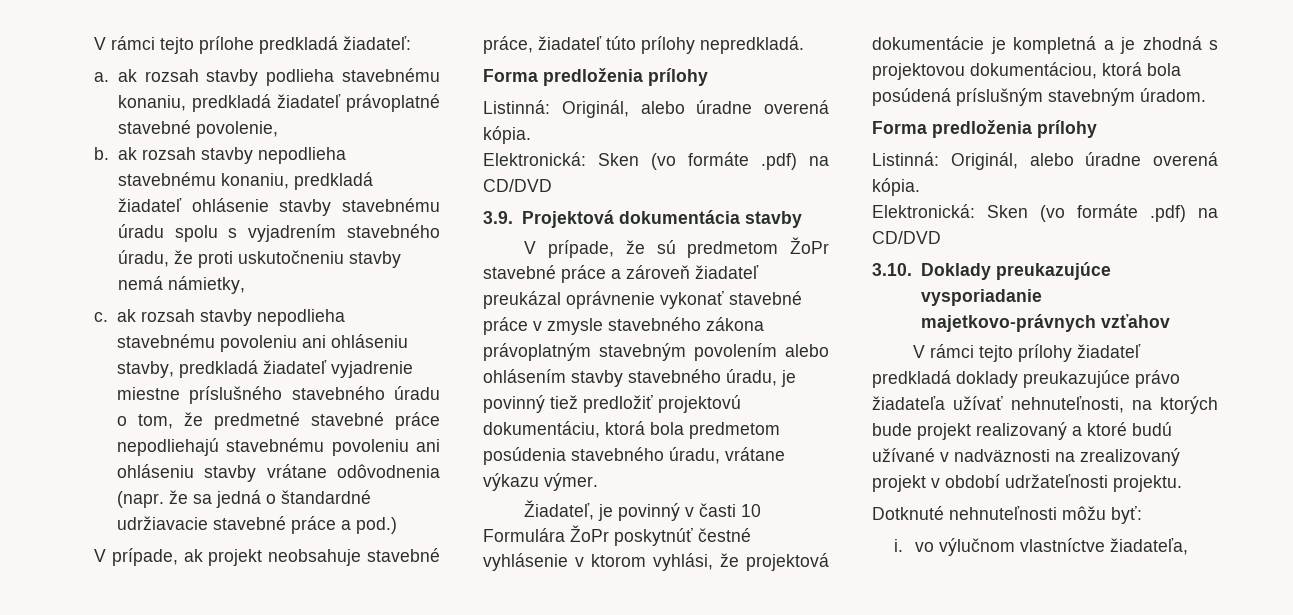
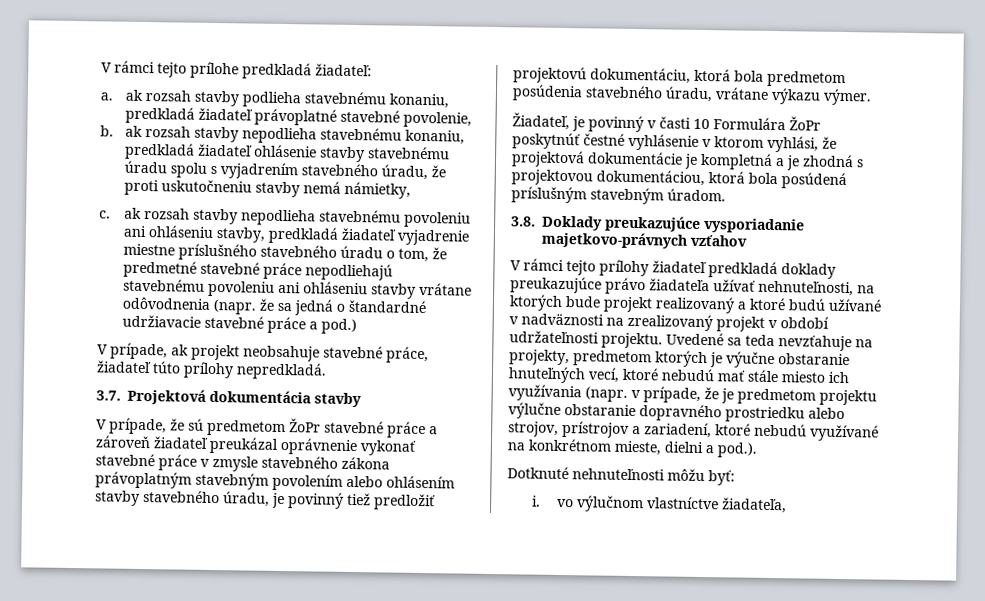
  V prípade, ak projekt neobsahuje stavebné práce, žiadateľ túto prílohy nepredkladá.
- Forma predloženia prílohy
- Listinná: Originál, alebo úradne overená kópia.
- Elektronická: Sken (vo formáte .pdf) na CD/DVD
- 3.9. Projektová dokumentácia stavby
+ 3.7. Projektová dokumentácia stavby
  Žiadateľ, je povinný v časti 10 Formulára ŽoPr poskytnúť čestné vyhlásenie v ktorom vyhlási, že projektová dokumentácie je kompletná a je zhodná s projektovou dokumentáciou, ktorá bola posúdená príslušným stavebným úradom.
- Forma predloženia prílohy
- Listinná: Originál, alebo úradne overená kópia.
- Elektronická: Sken (vo formáte .pdf) na CD/DVD
- 3.10. Doklady preukazujúce vysporiadanie majetkovo-právnych vzťahov
+ 3.8. Doklady preukazujúce vysporiadanie majetkovo-právnych vzťahov
+ Uvedené sa teda nevzťahuje na projekty, predmetom ktorých je výučne obstaranie hnuteľných vecí, ktoré nebudú mať stále miesto ich využívania (napr. v prípade, že je predmetom projektu výlučne obstaranie dopravného prostriedku alebo strojov, prístrojov a zariadení, ktoré nebudú využívané na konkrétnom mieste, dielni a pod.).

